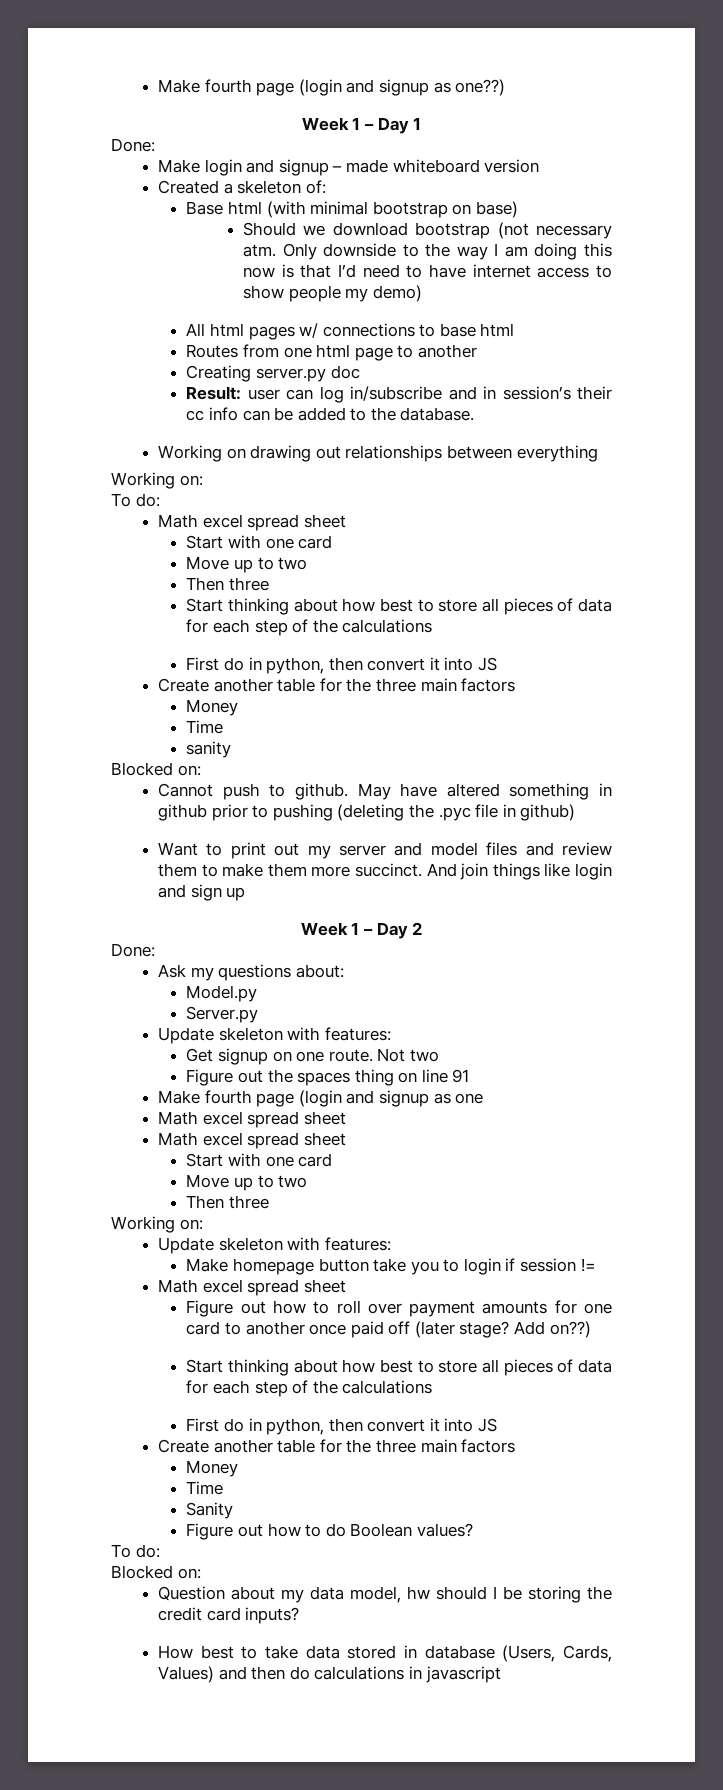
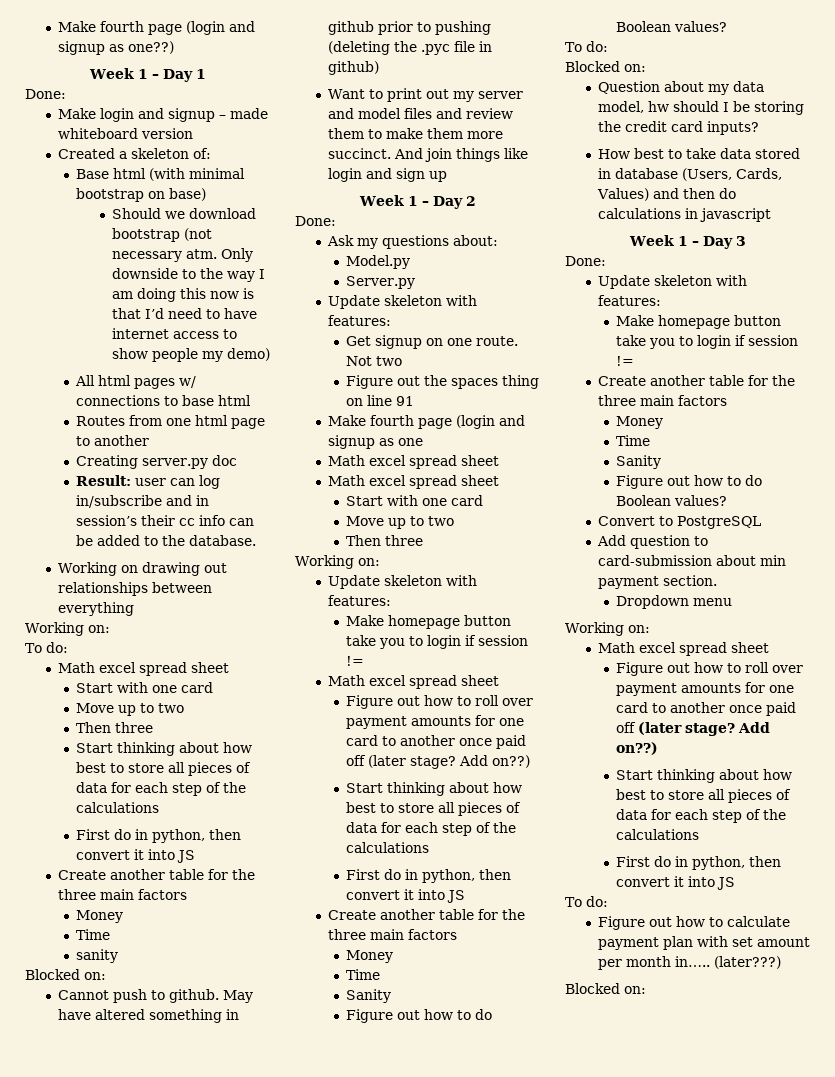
+ Week 1 – Day 3
+ Done:
+ Update skeleton with features:
+ Make homepage button take you to login if session !=
+ Create another table for the three main factors
+ Money
+ Time
+ Sanity
+ Figure out how to do Boolean values?
+ Convert to PostgreSQL
+ Add question to card-submission about min payment section.
+ Dropdown menu
+ Working on:
+ Math excel spread sheet
+ Figure out how to roll over payment amounts for one card to another once paid off (later stage? Add on??)
+ Start thinking about how best to store all pieces of data for each step of the calculations
+ First do in python, then convert it into JS
+ To do:
+ Figure out how to calculate payment plan with set amount per month in….. (later???)
+ Blocked on:

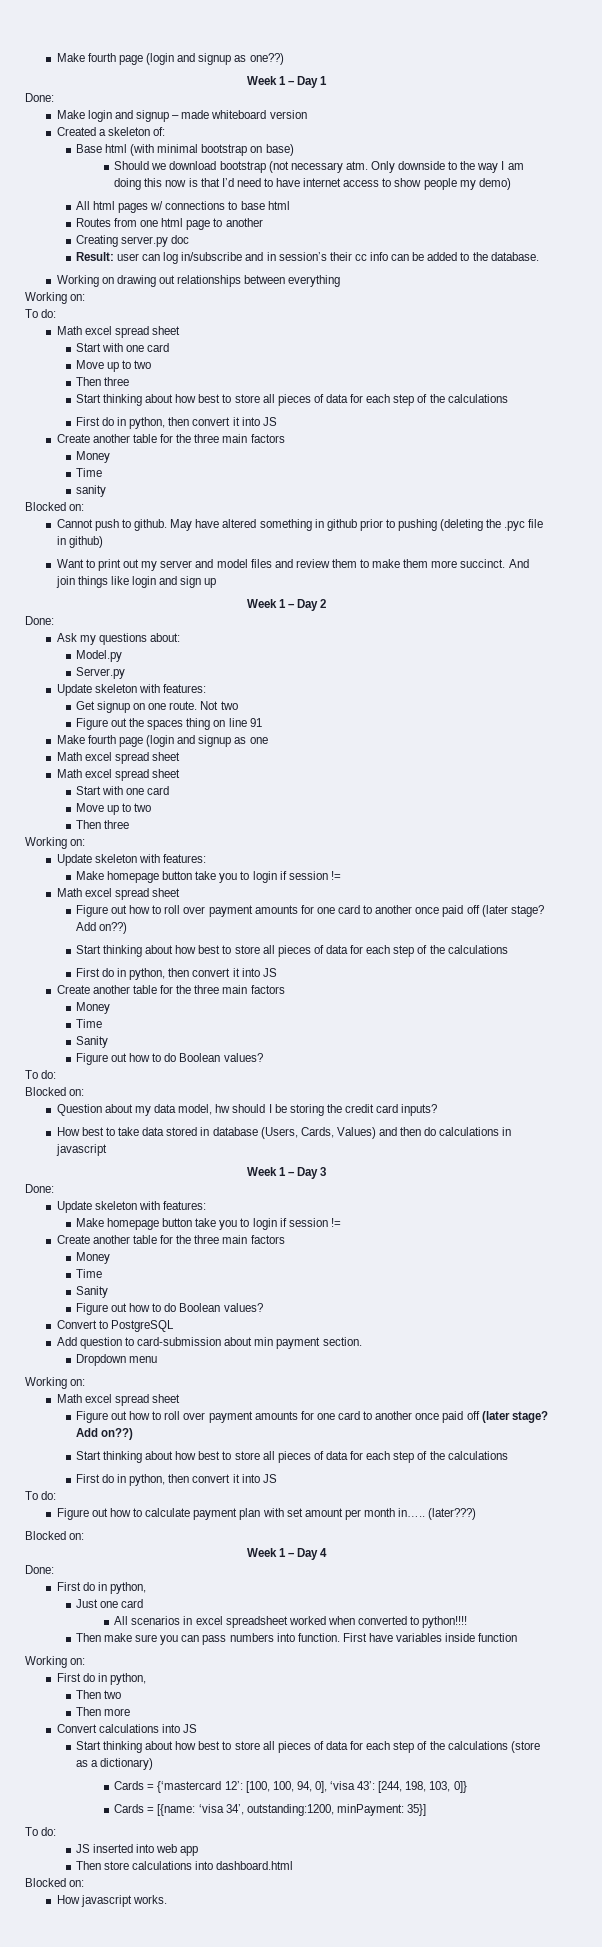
+ Week 1 – Day 4
+ Done:
+ First do in python,
+ Just one card
+ All scenarios in excel spreadsheet worked when converted to python!!!!
+ Then make sure you can pass numbers into function. First have variables inside function
+ Working on:
+ First do in python,
+ Then two
+ Then more
+ Convert calculations into JS
+ Start thinking about how best to store all pieces of data for each step of the calculations (store as a dictionary)
+ Cards = {‘mastercard 12’: [100, 100, 94, 0], ‘visa 43’: [244, 198, 103, 0]}
+ Cards = [{name: ‘visa 34’, outstanding:1200, minPayment: 35}]
+ To do:
+ JS inserted into web app
+ Then store calculations into dashboard.html
+ Blocked on:
+ How javascript works.

